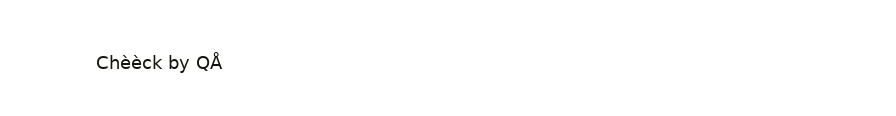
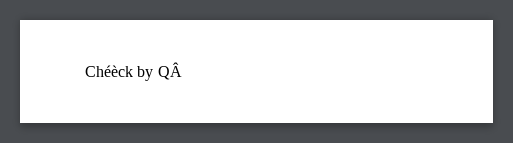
- Chèèck by QÅ
+ Chéèck by QÂ

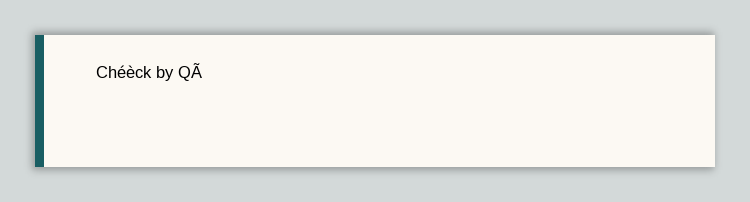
- Chéèck by QÂ
+ Chéèck by QÃ

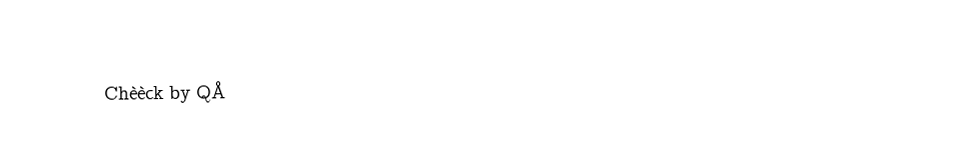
- Chéèck by QÃ
+ Chèèck by QÅ

